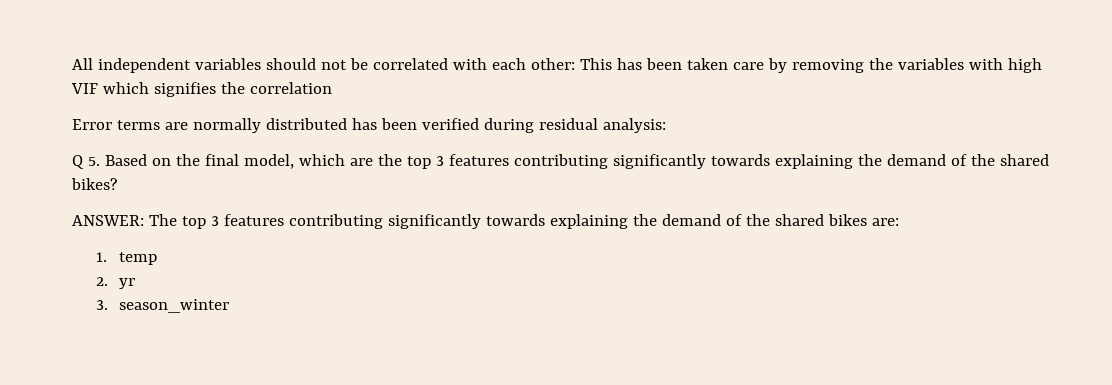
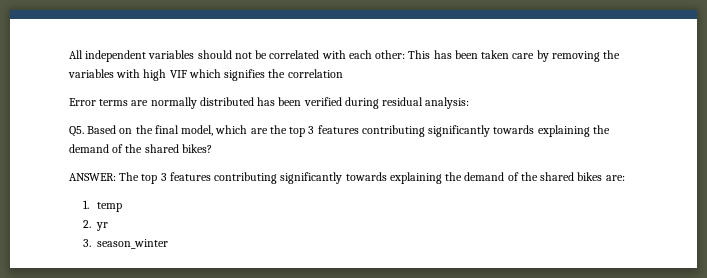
- Q 5. Based on the final model, which are the top 3 features contributing significantly towards explaining the demand of the shared bikes?
+ Q5. Based on the final model, which are the top 3 features contributing significantly towards explaining the demand of the shared bikes?

